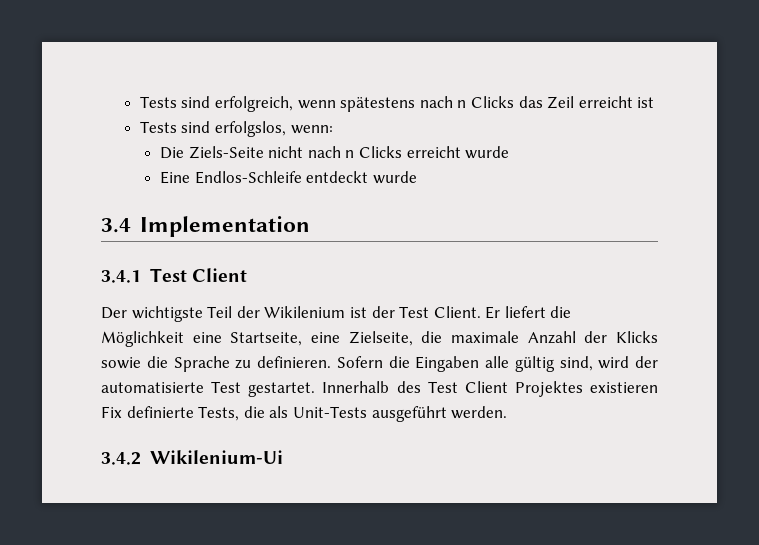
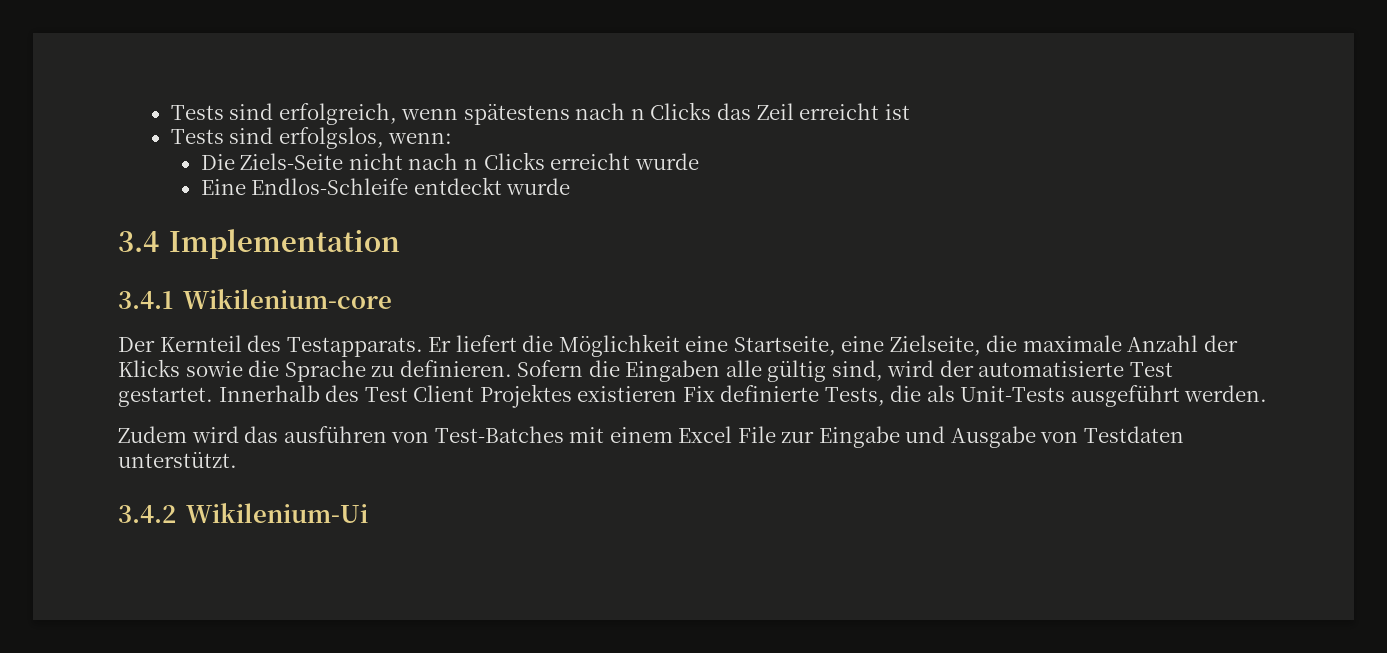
- 3.4.1 Test Client
+ 3.4.1 Wikilenium-core
- Der wichtigste Teil der Wikilenium ist der Test Client.
+ Der Kernteil des Testapparats.
+ Zudem wird das ausführen von Test-Batches mit einem Excel File zur Eingabe und Ausgabe von Testdaten unterstützt.

